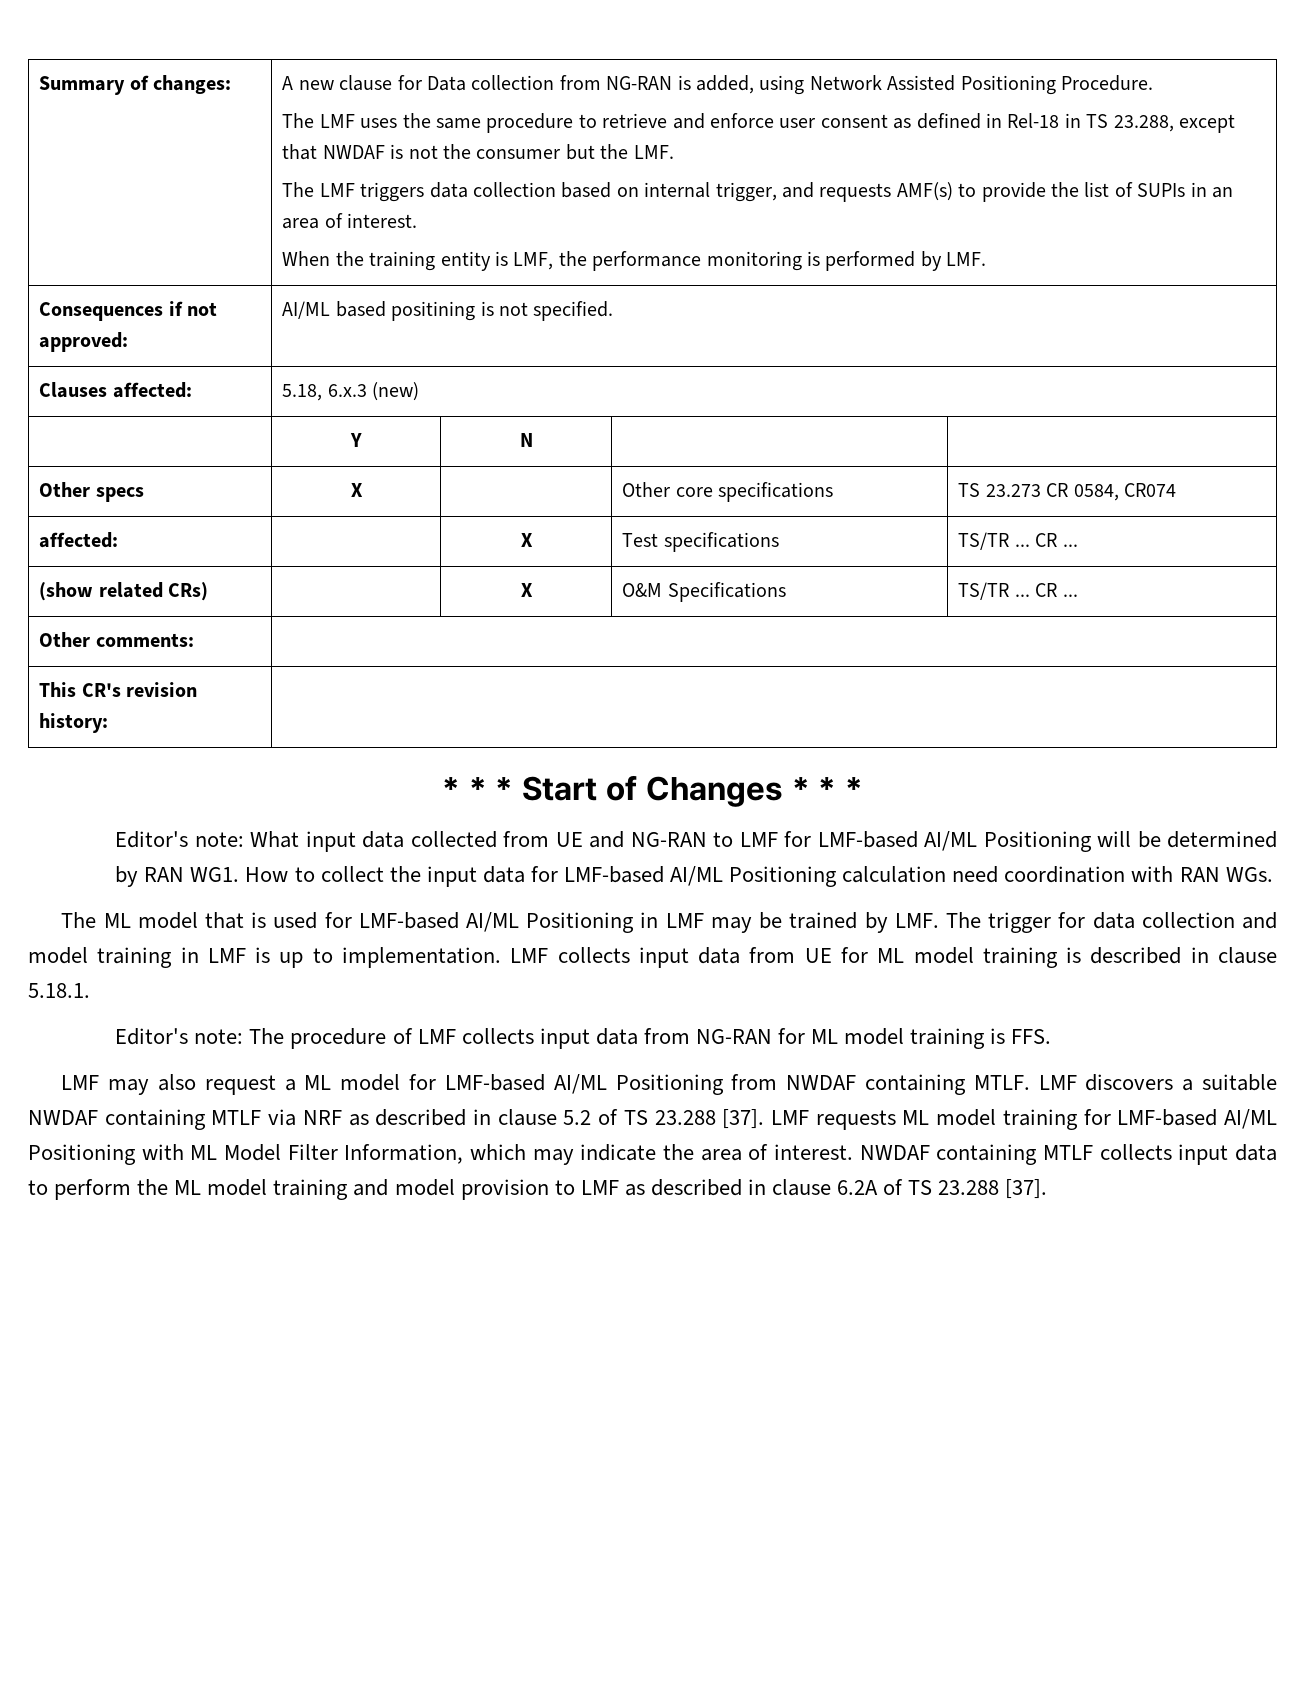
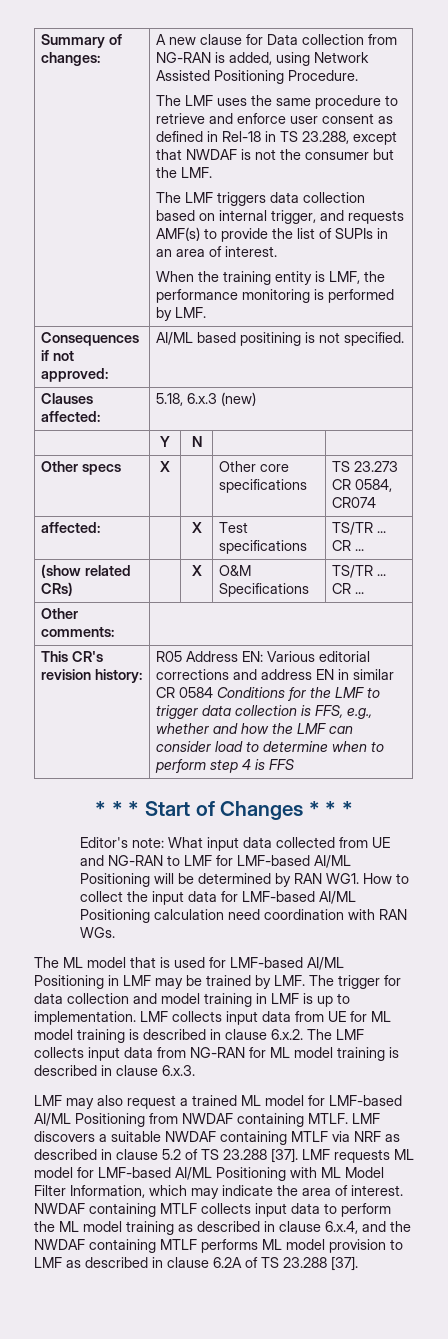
+ R05 Address EN: Various editorial corrections and address EN in similar CR 0584 Conditions for the LMF to trigger data collection is FFS, e.g., whether and how the LMF can consider load to determine when to perform step 4 is FFS
- LMF collects input data from UE for ML model training is described in clause 5.18.1.
- Editor's note: The procedure of LMF collects input data from NG-RAN for ML model training is FFS.
+ LMF collects input data from UE for ML model training is described in clause 6.x.2. The LMF collects input data from NG-RAN for ML model training is described in clause 6.x.3.
- LMF may also request a ML model for LMF-based AI/ML Positioning from NWDAF containing MTLF.
+ LMF may also request a trained ML model for LMF-based AI/ML Positioning from NWDAF containing MTLF.
- LMF requests ML model training for LMF-based AI/ML Positioning with ML Model Filter Information, which may indicate the area of interest.
+ LMF requests ML model for LMF-based AI/ML Positioning with ML Model Filter Information, which may indicate the area of interest.
- NWDAF containing MTLF collects input data to perform the ML model training and model provision to LMF as described in clause 6.2A of TS 23.288 [37].
+ NWDAF containing MTLF collects input data to perform the ML model training as described in clause 6.x.4, and the NWDAF containing MTLF performs ML model provision to LMF as described in clause 6.2A of TS 23.288 [37].

